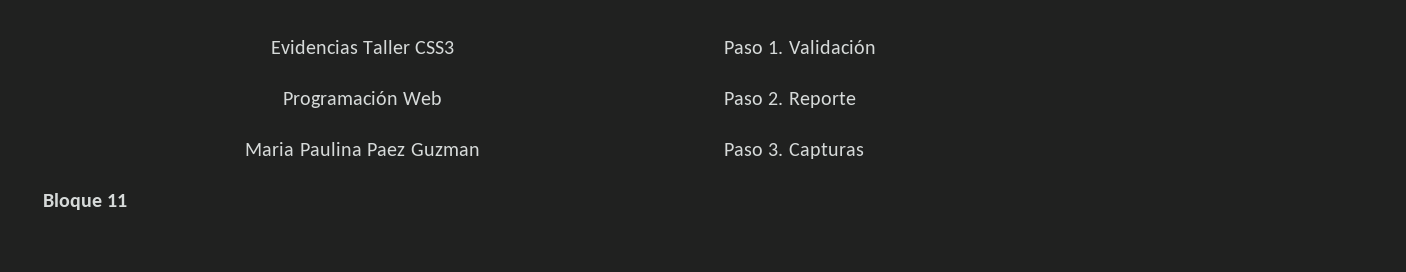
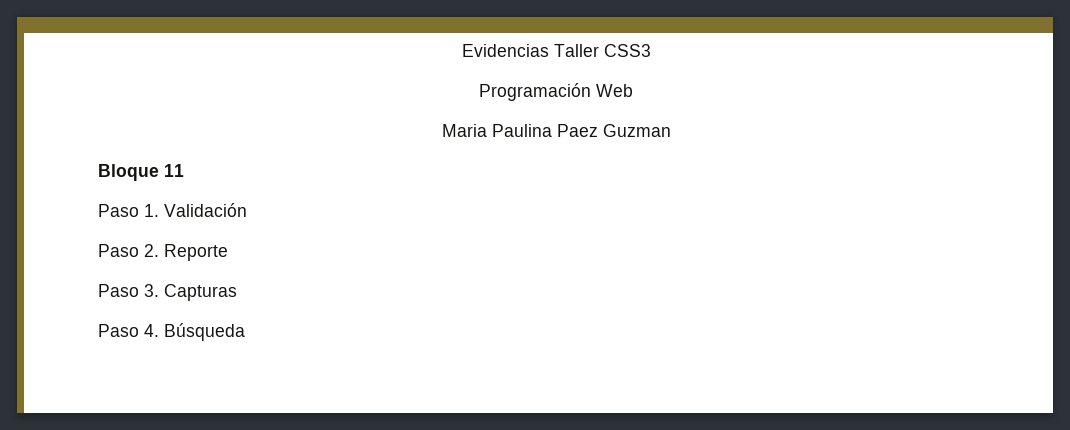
+ Paso 4. Búsqueda

